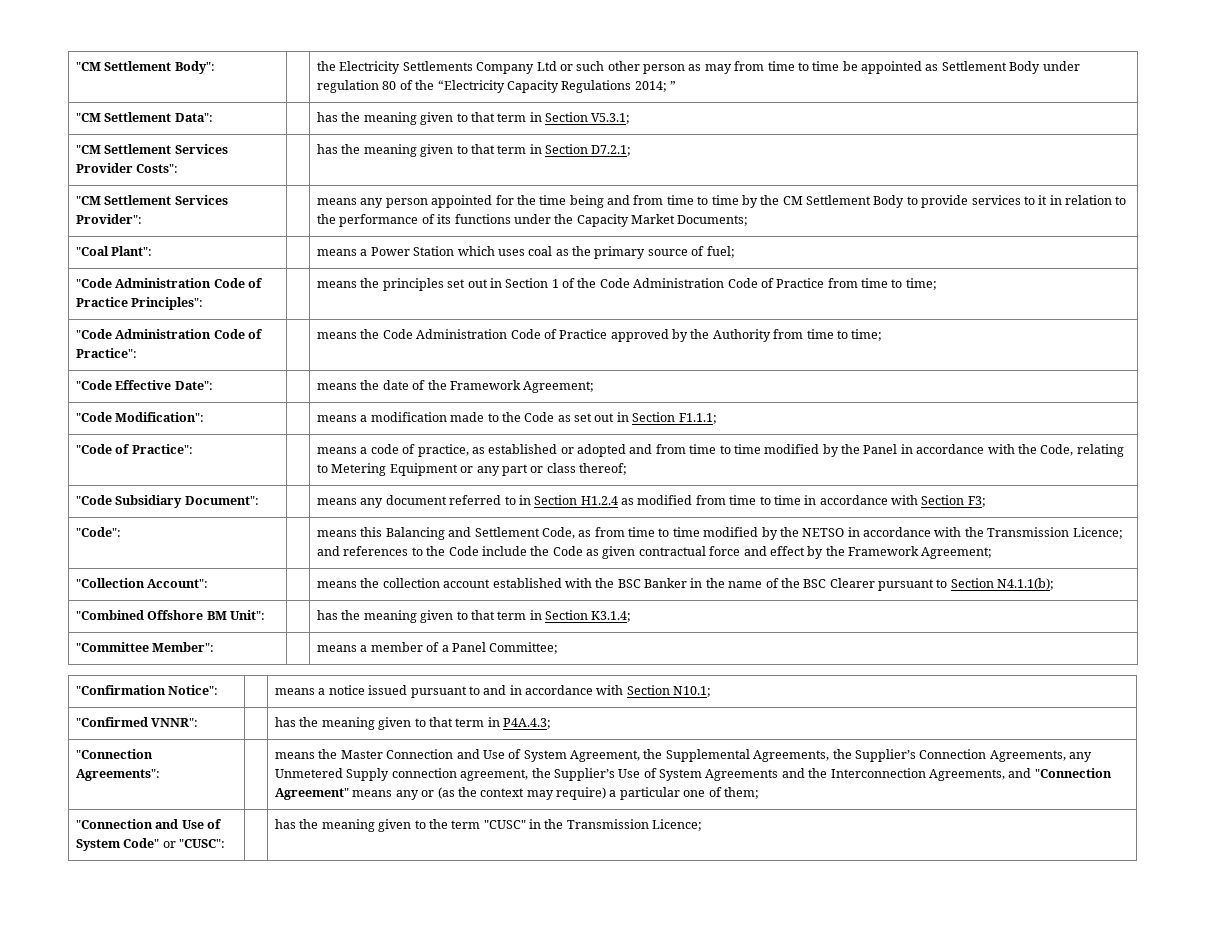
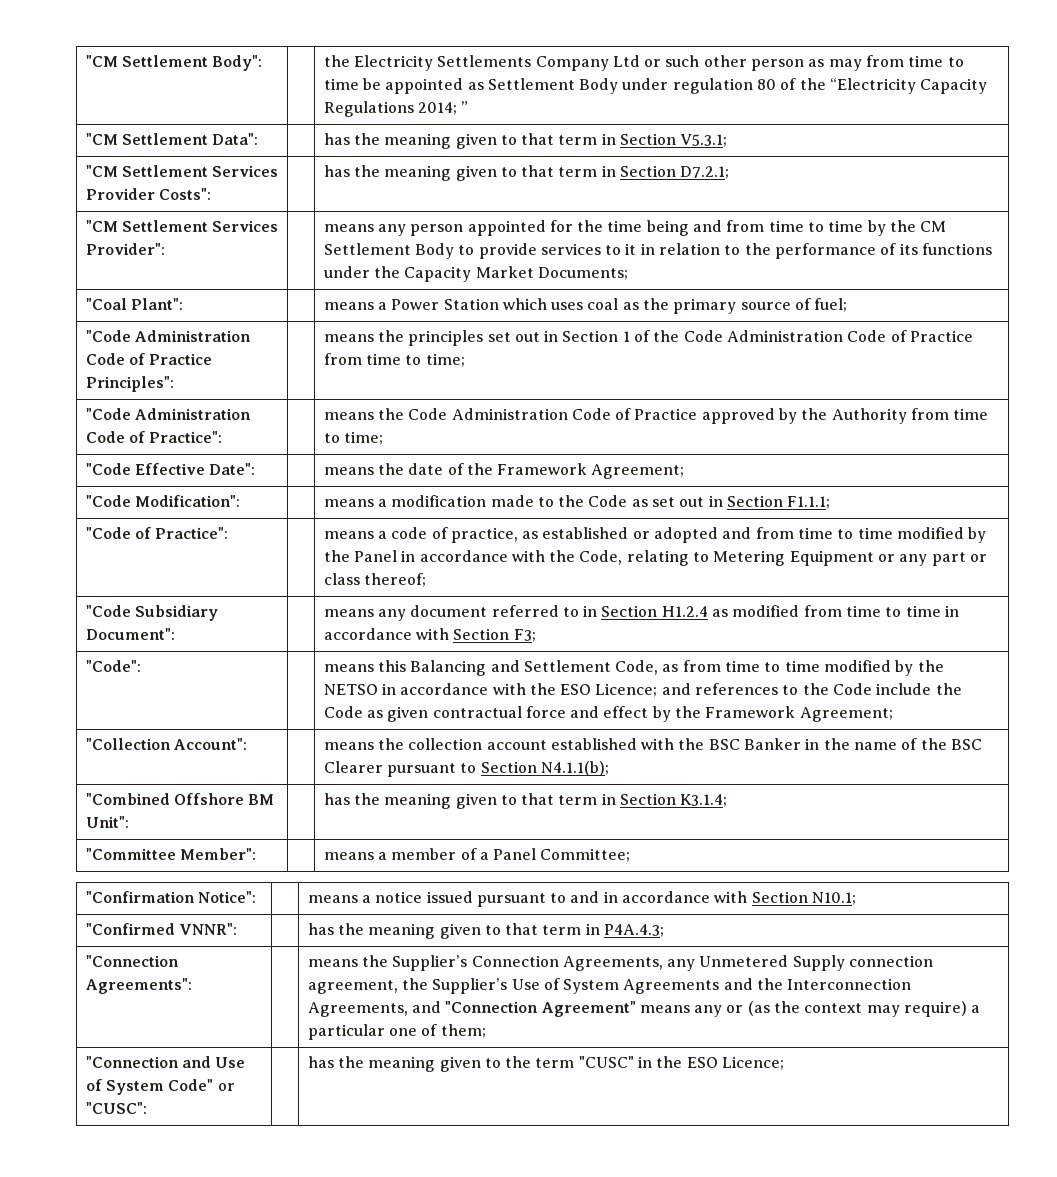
- "Code": | | means this Balancing and Settlement Code, as from time to time modified by the NETSO in accordance with the Transmission Licence; and references to the Code include the Code as given contractual force and effect by the Framework Agreement;
+ "Code": | | means this Balancing and Settlement Code, as from time to time modified by the NETSO in accordance with the ESO Licence; and references to the Code include the Code as given contractual force and effect by the Framework Agreement;
- means the Master Connection and Use of System Agreement, the Supplemental Agreements, the Supplier’s Connection Agreements, any Unmetered Supply connection agreement, the Supplier’s Use of System Agreements and the Interconnection Agreements, and "Connection Agreement" means any or (as the context may require) a particular one of them;
+ means the Supplier’s Connection Agreements, any Unmetered Supply connection agreement, the Supplier’s Use of System Agreements and the Interconnection Agreements, and "Connection Agreement" means any or (as the context may require) a particular one of them;
- "Connection and Use of System Code" or "CUSC": | | has the meaning given to the term "CUSC" in the Transmission Licence;
+ "Connection and Use of System Code" or "CUSC": | | has the meaning given to the term "CUSC" in the ESO Licence;

